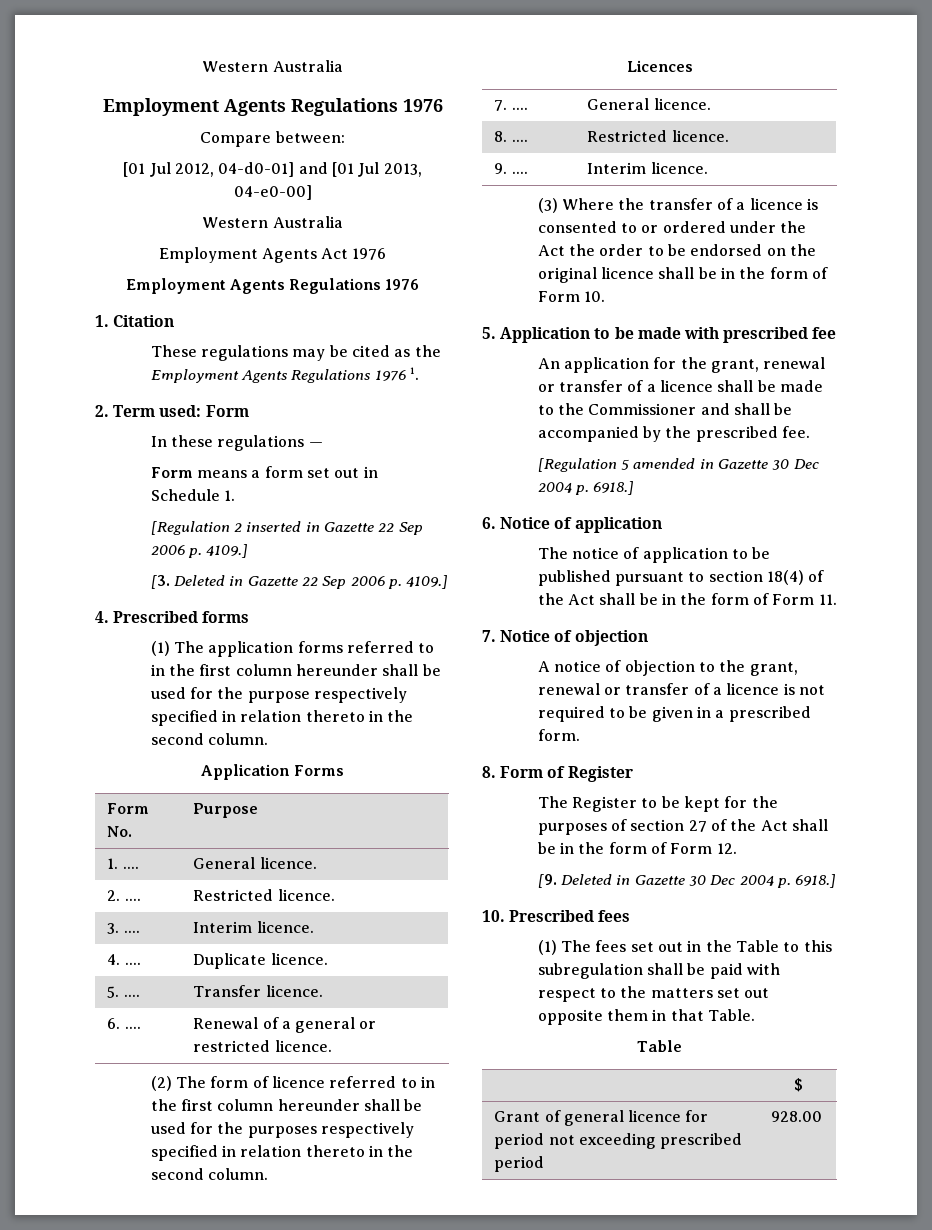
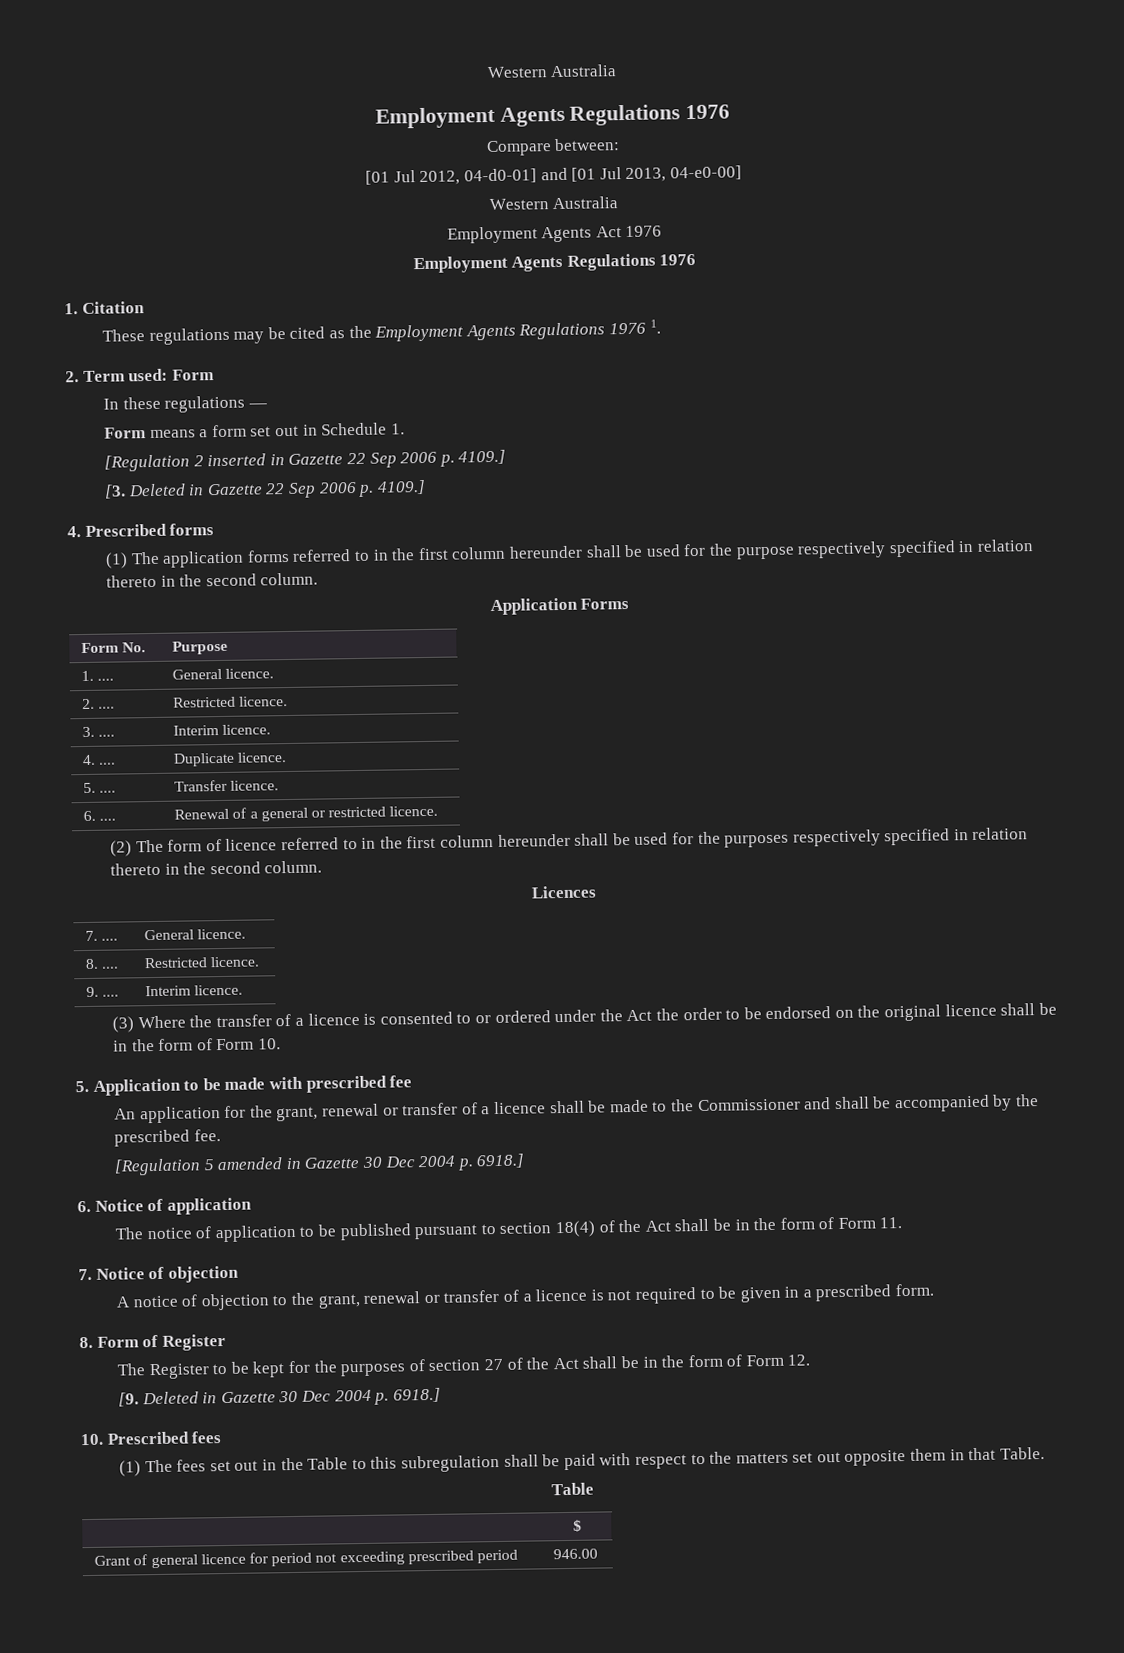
- Grant of general licence for period not exceeding prescribed period | 928.00
+ Grant of general licence for period not exceeding prescribed period | 946.00

